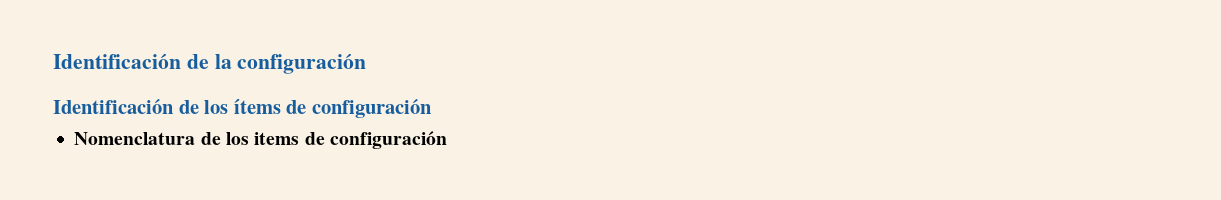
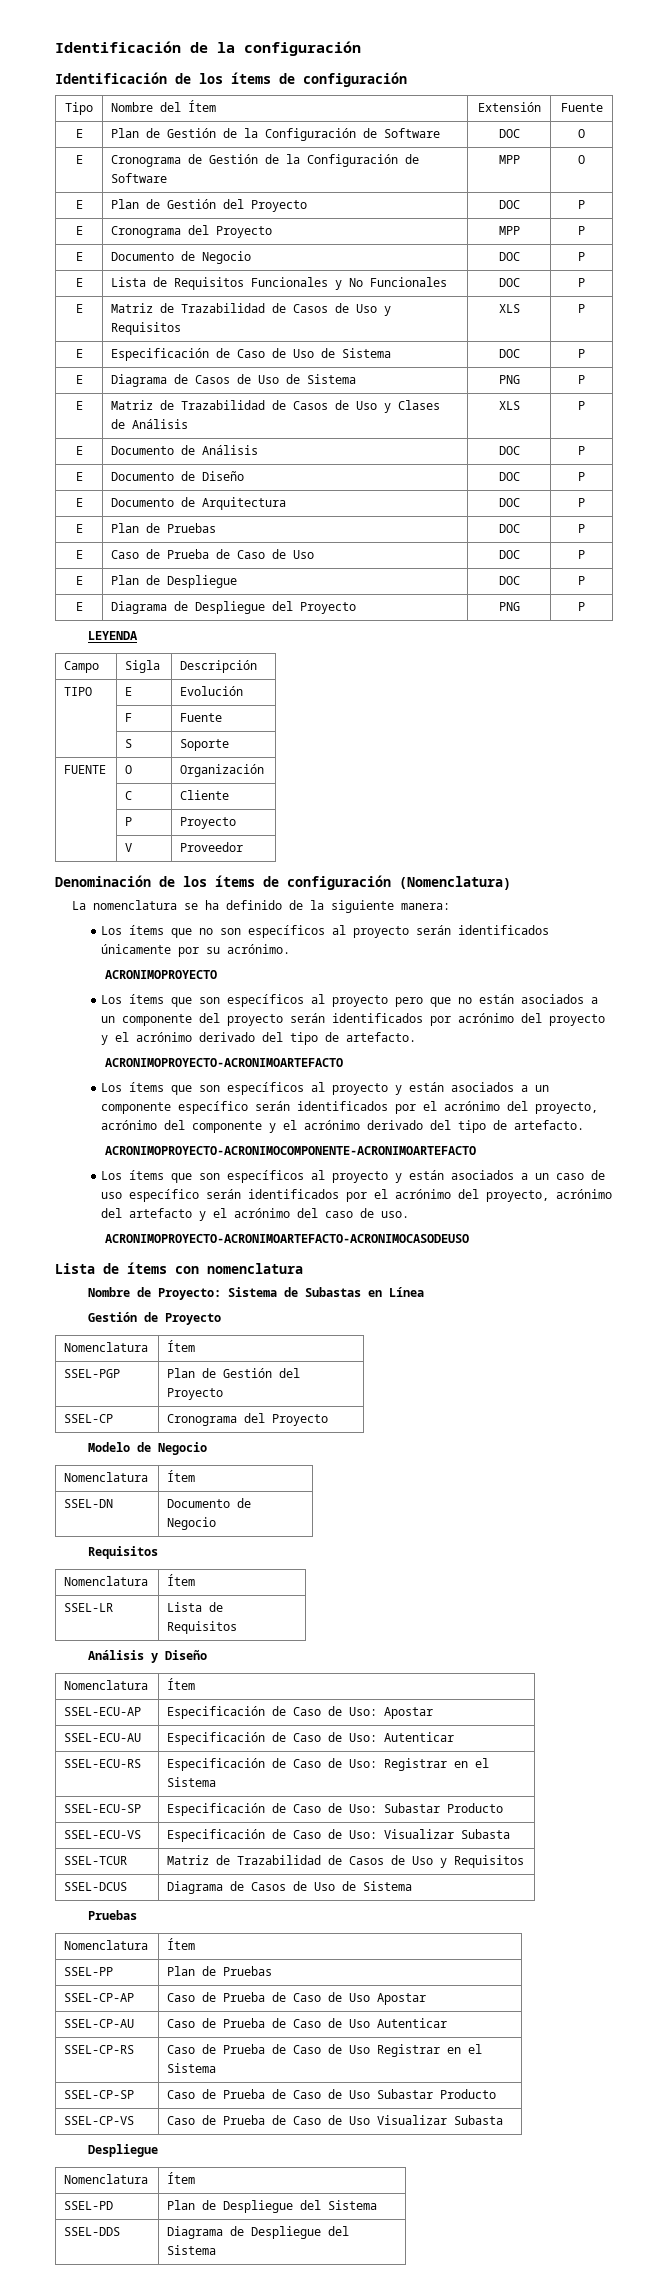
- Nomenclatura de los items de configuración
+ Tipo | Nombre del Ítem | Extensión | Fuente
+ E | Plan de Gestión de la Configuración de Software | DOC | O
+ E | Cronograma de Gestión de la Configuración de Software | MPP | O
+ E | Plan de Gestión del Proyecto | DOC | P
+ E | Cronograma del Proyecto | MPP | P
+ E | Documento de Negocio | DOC | P
+ E | Lista de Requisitos Funcionales y No Funcionales | DOC | P
+ E | Matriz de Trazabilidad de Casos de Uso y Requisitos | XLS | P
+ E | Especificación de Caso de Uso de Sistema | DOC | P
+ E | Diagrama de Casos de Uso de Sistema | PNG | P
+ E | Matriz de Trazabilidad de Casos de Uso y Clases de Análisis | XLS | P
+ E | Documento de Análisis | DOC | P
+ E | Documento de Diseño | DOC | P
+ E | Documento de Arquitectura | DOC | P
+ E | Plan de Pruebas | DOC | P
+ E | Caso de Prueba de Caso de Uso | DOC | P
+ E | Plan de Despliegue | DOC | P
+ E | Diagrama de Despliegue del Proyecto | PNG | P
+ LEYENDA
+ Campo | Sigla | Descripción
+ TIPO | E | Evolución
+ | F | Fuente
+ | S | Soporte
+ FUENTE | O | Organización
+ | C | Cliente
+ | P | Proyecto
+ | V | Proveedor
+ Denominación de los ítems de configuración (Nomenclatura)
+ La nomenclatura se ha definido de la siguiente manera:
+ Los ítems que no son específicos al proyecto serán identificados únicamente por su acrónimo.
+ ACRONIMOPROYECTO
+ Los ítems que son específicos al proyecto pero que no están asociados a un componente del proyecto serán identificados por acrónimo del proyecto y el acrónimo derivado del tipo de artefacto.
+ ACRONIMOPROYECTO-ACRONIMOARTEFACTO
+ Los ítems que son específicos al proyecto y están asociados a un componente específico serán identificados por el acrónimo del proyecto, acrónimo del componente y el acrónimo derivado del tipo de artefacto.
+ ACRONIMOPROYECTO-ACRONIMOCOMPONENTE-ACRONIMOARTEFACTO
+ Los ítems que son específicos al proyecto y están asociados a un caso de uso específico serán identificados por el acrónimo del proyecto, acrónimo del artefacto y el acrónimo del caso de uso.
+ ACRONIMOPROYECTO-ACRONIMOARTEFACTO-ACRONIMOCASODEUSO
+ Lista de ítems con nomenclatura
+ Nombre de Proyecto: Sistema de Subastas en Línea
+ Gestión de Proyecto
+ Nomenclatura | Ítem
+ SSEL-PGP | Plan de Gestión del Proyecto
+ SSEL-CP | Cronograma del Proyecto
+ Modelo de Negocio
+ Nomenclatura | Ítem
+ SSEL-DN | Documento de Negocio
+ Requisitos
+ Nomenclatura | Ítem
+ SSEL-LR | Lista de Requisitos
+ Análisis y Diseño
+ Nomenclatura | Ítem
+ SSEL-ECU-AP | Especificación de Caso de Uso: Apostar
+ SSEL-ECU-AU | Especificación de Caso de Uso: Autenticar
+ SSEL-ECU-RS | Especificación de Caso de Uso: Registrar en el Sistema
+ SSEL-ECU-SP | Especificación de Caso de Uso: Subastar Producto
+ SSEL-ECU-VS | Especificación de Caso de Uso: Visualizar Subasta
+ SSEL-TCUR | Matriz de Trazabilidad de Casos de Uso y Requisitos
+ SSEL-DCUS | Diagrama de Casos de Uso de Sistema
+ Pruebas
+ Nomenclatura | Ítem
+ SSEL-PP | Plan de Pruebas
+ SSEL-CP-AP | Caso de Prueba de Caso de Uso Apostar
+ SSEL-CP-AU | Caso de Prueba de Caso de Uso Autenticar
+ SSEL-CP-RS | Caso de Prueba de Caso de Uso Registrar en el Sistema
+ SSEL-CP-SP | Caso de Prueba de Caso de Uso Subastar Producto
+ SSEL-CP-VS | Caso de Prueba de Caso de Uso Visualizar Subasta
+ Despliegue
+ Nomenclatura | Ítem
+ SSEL-PD | Plan de Despliegue del Sistema
+ SSEL-DDS | Diagrama de Despliegue del Sistema

